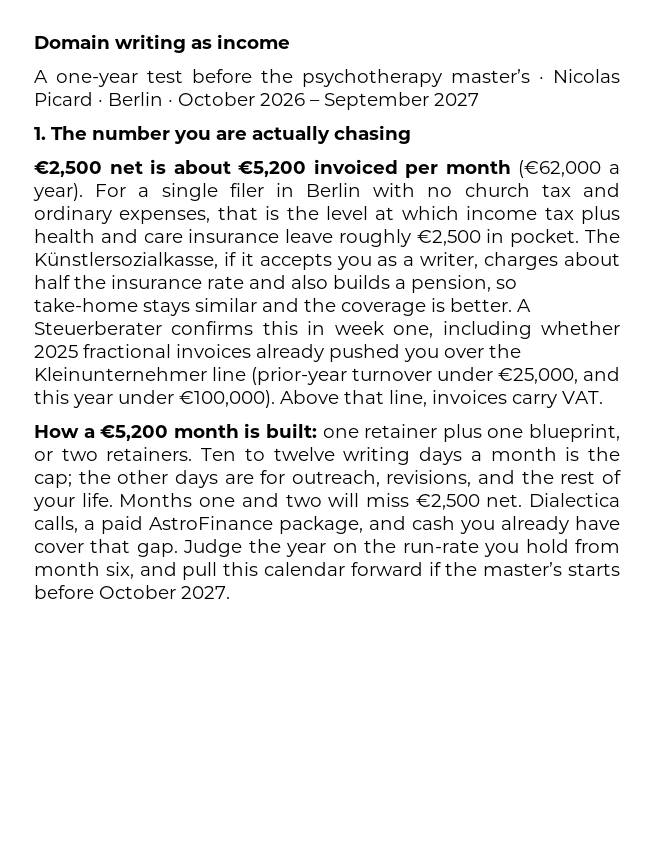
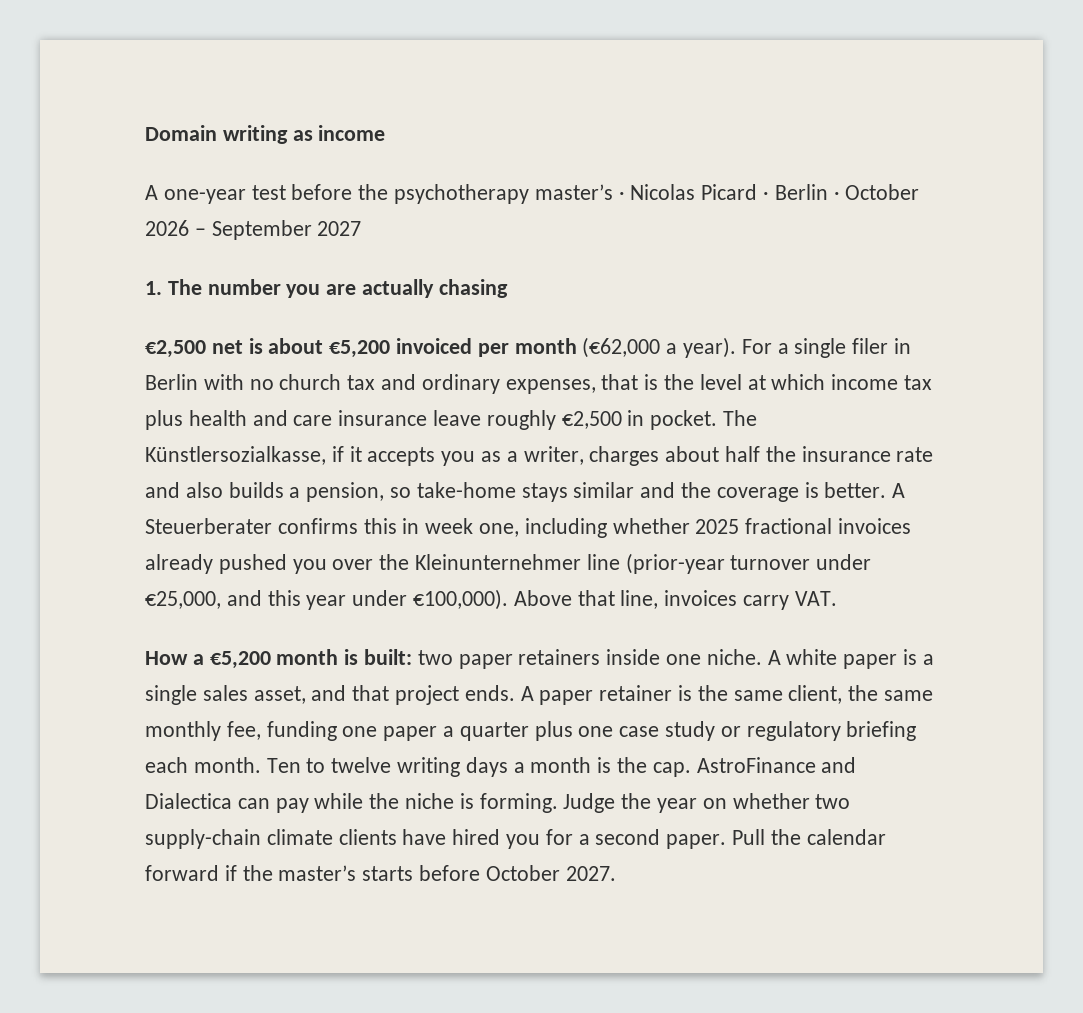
- How a €5,200 month is built: one retainer plus one blueprint, or two retainers.
+ How a €5,200 month is built: two paper retainers inside one niche. A white paper is a single sales asset, and that project ends. A paper retainer is the same client, the same monthly fee, funding one paper a quarter plus one case study or regulatory briefing each month.
- Ten to twelve writing days a month is the cap; the other days are for outreach, revisions, and the rest of your life. Months one and two will miss €2,500 net. Dialectica calls, a paid AstroFinance package, and cash you already have cover that gap. Judge the year on the run-rate you hold from month six, and pull this calendar forward if the master’s starts before October 2027.
+ Ten to twelve writing days a month is the cap. AstroFinance and Dialectica can pay while the niche is forming. Judge the year on whether two supply-chain climate clients have hired you for a second paper. Pull the calendar forward if the master’s starts before October 2027.

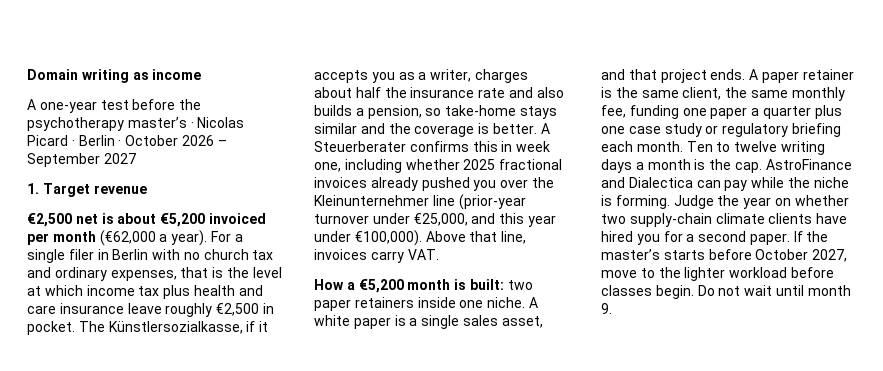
- 1. The number you are actually chasing
+ 1. Target revenue
- Pull the calendar forward if the master’s starts before October 2027.
+ If the master’s starts before October 2027, move to the lighter workload before classes begin. Do not wait until month 9.

